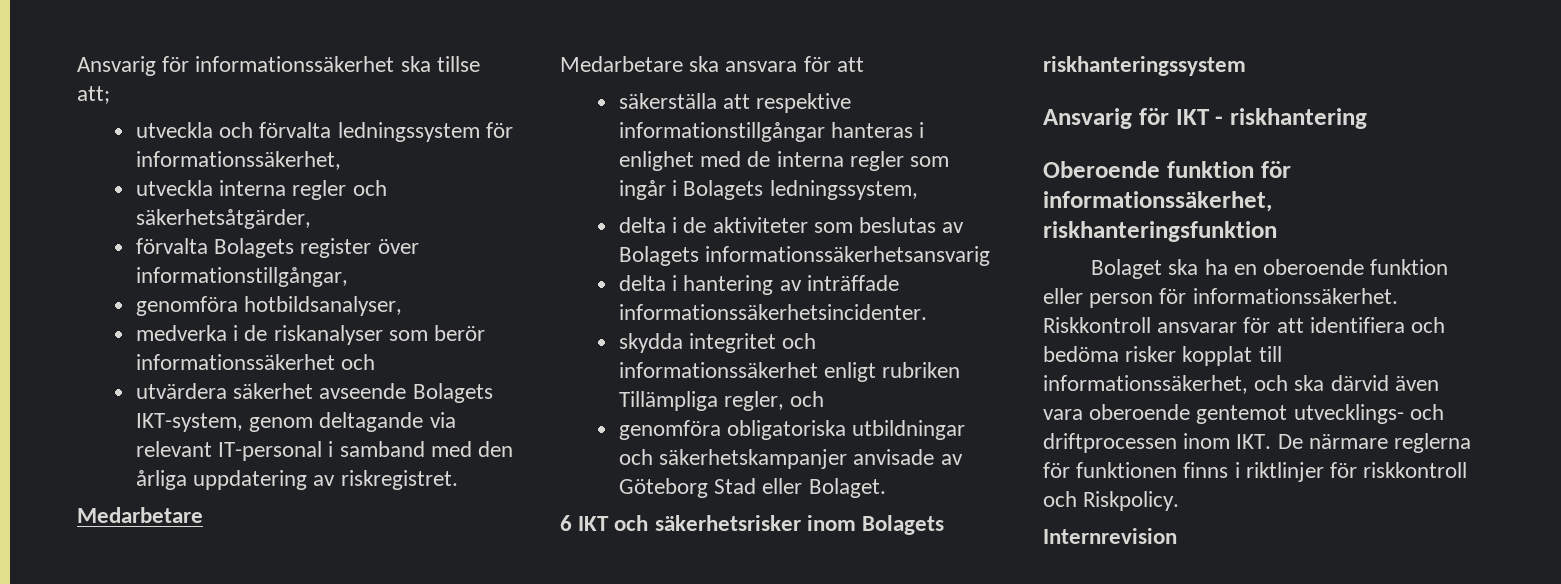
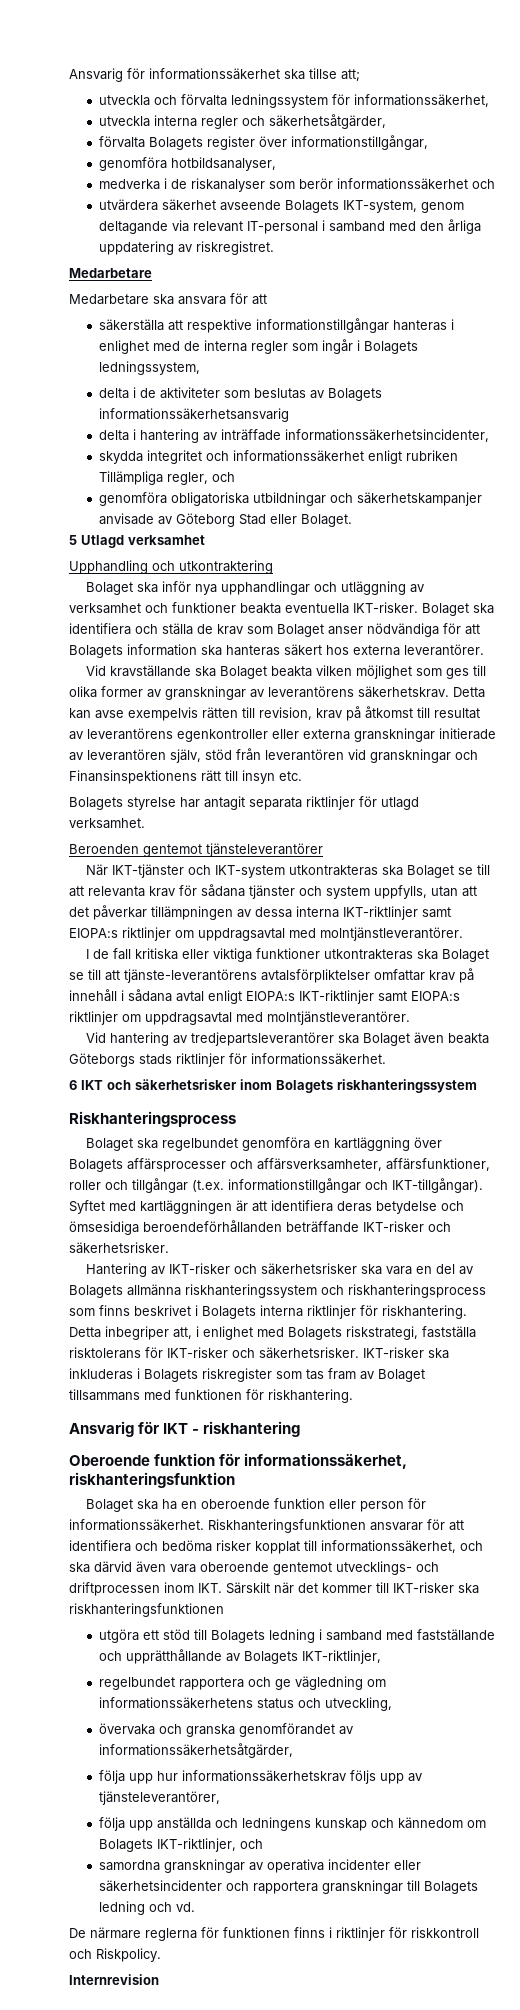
- delta i hantering av inträffade informationssäkerhetsincidenter.
+ delta i hantering av inträffade informationssäkerhetsincidenter,
+ 5 Utlagd verksamhet
+ Upphandling och utkontraktering
+ Bolaget ska inför nya upphandlingar och utläggning av verksamhet och funktioner beakta eventuella IKT-risker. Bolaget ska identifiera och ställa de krav som Bolaget anser nödvändiga för att Bolagets information ska hanteras säkert hos externa leverantörer.
+ Vid kravställande ska Bolaget beakta vilken möjlighet som ges till olika former av granskningar av leverantörens säkerhetskrav. Detta kan avse exempelvis rätten till revision, krav på åtkomst till resultat av leverantörens egenkontroller eller externa granskningar initierade av leverantören själv, stöd från leverantören vid granskningar och Finansinspektionens rätt till insyn etc.
+ Bolagets styrelse har antagit separata riktlinjer för utlagd verksamhet.
+ Beroenden gentemot tjänsteleverantörer
+ När IKT-tjänster och IKT-system utkontrakteras ska Bolaget se till att relevanta krav för sådana tjänster och system uppfylls, utan att det påverkar tillämpningen av dessa interna IKT-riktlinjer samt EIOPA:s riktlinjer om uppdragsavtal med molntjänstleverantörer.
+ I de fall kritiska eller viktiga funktioner utkontrakteras ska Bolaget se till att tjänste-leverantörens avtalsförpliktelser omfattar krav på innehåll i sådana avtal enligt EIOPA:s IKT-riktlinjer samt EIOPA:s riktlinjer om uppdragsavtal med molntjänstleverantörer.
+ Vid hantering av tredjepartsleverantörer ska Bolaget även beakta Göteborgs stads riktlinjer för informationssäkerhet.
+ Riskhanteringsprocess
+ Bolaget ska regelbundet genomföra en kartläggning över Bolagets affärsprocesser och affärsverksamheter, affärsfunktioner, roller och tillgångar (t.ex. informationstillgångar och IKT-tillgångar). Syftet med kartläggningen är att identifiera deras betydelse och ömsesidiga beroendeförhållanden beträffande IKT-risker och säkerhetsrisker.
+ Hantering av IKT-risker och säkerhetsrisker ska vara en del av Bolagets allmänna riskhanteringssystem och riskhanteringsprocess som finns beskrivet i Bolagets interna riktlinjer för riskhantering. Detta inbegriper att, i enlighet med Bolagets riskstrategi, fastställa risktolerans för IKT-risker och säkerhetsrisker. IKT-risker ska inkluderas i Bolagets riskregister som tas fram av Bolaget tillsammans med funktionen för riskhantering.
- Riskkontroll ansvarar för att identifiera och bedöma risker kopplat till informationssäkerhet, och ska därvid även vara oberoende gentemot utvecklings- och driftprocessen inom IKT. De närmare reglerna för funktionen finns i riktlinjer för riskkontroll och Riskpolicy.
+ Riskhanteringsfunktionen ansvarar för att identifiera och bedöma risker kopplat till informationssäkerhet, och ska därvid även vara oberoende gentemot utvecklings- och driftprocessen inom IKT. Särskilt när det kommer till IKT-risker ska riskhanteringsfunktionen
+ utgöra ett stöd till Bolagets ledning i samband med fastställande och upprätthållande av Bolagets IKT-riktlinjer,
+ regelbundet rapportera och ge vägledning om informationssäkerhetens status och utveckling,
+ övervaka och granska genomförandet av informationssäkerhetsåtgärder,
+ följa upp hur informationssäkerhetskrav följs upp av tjänsteleverantörer,
+ följa upp anställda och ledningens kunskap och kännedom om Bolagets IKT-riktlinjer, och
+ samordna granskningar av operativa incidenter eller säkerhetsincidenter och rapportera granskningar till Bolagets ledning och vd.
+ De närmare reglerna för funktionen finns i riktlinjer för riskkontroll och Riskpolicy.

